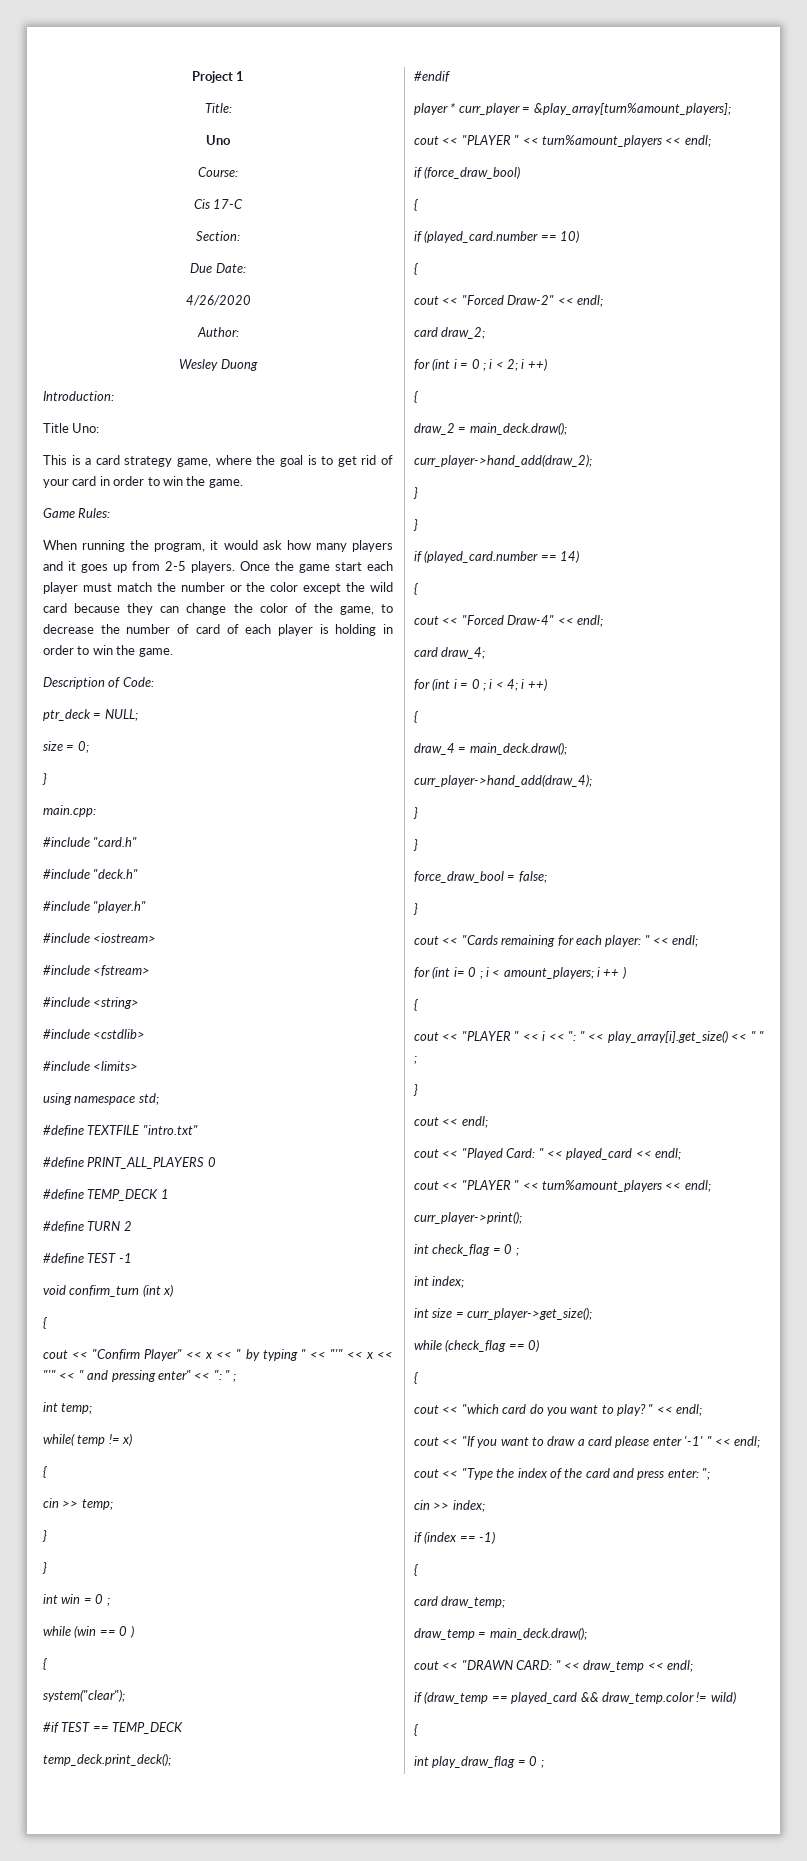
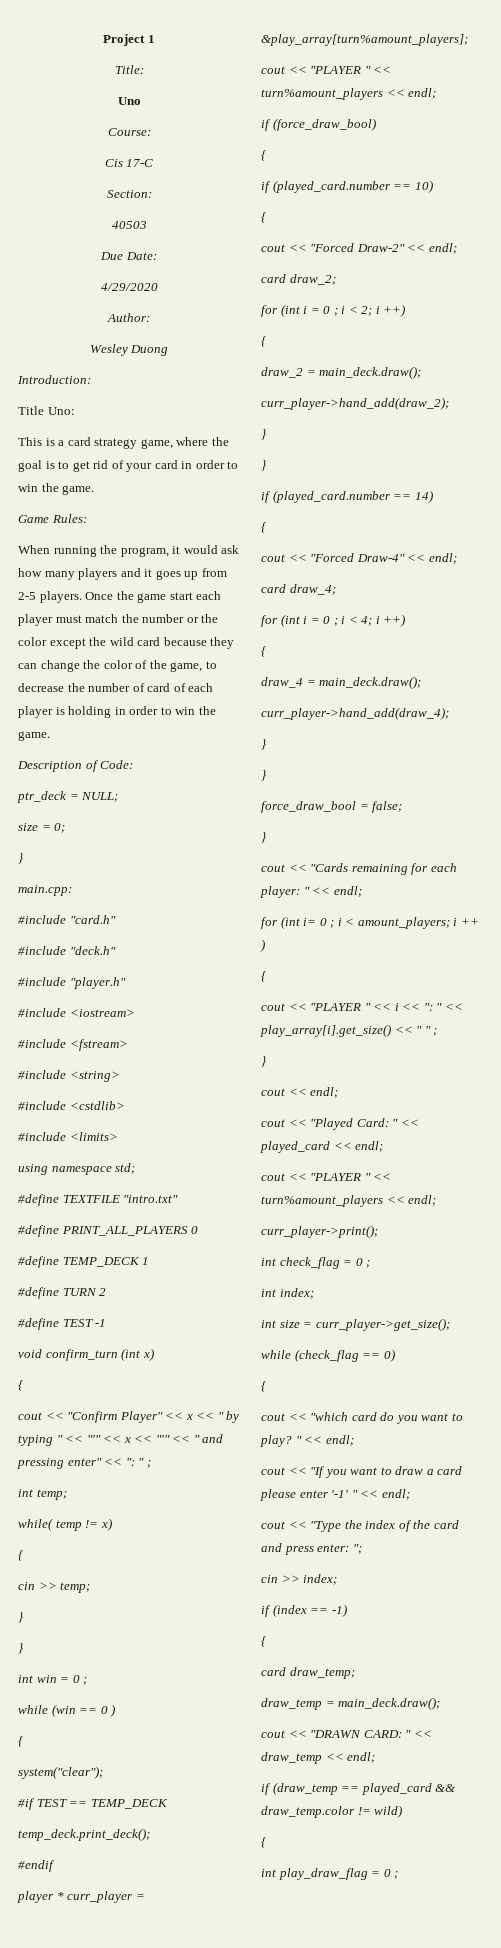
+ 40503
- 4/26/2020
+ 4/29/2020

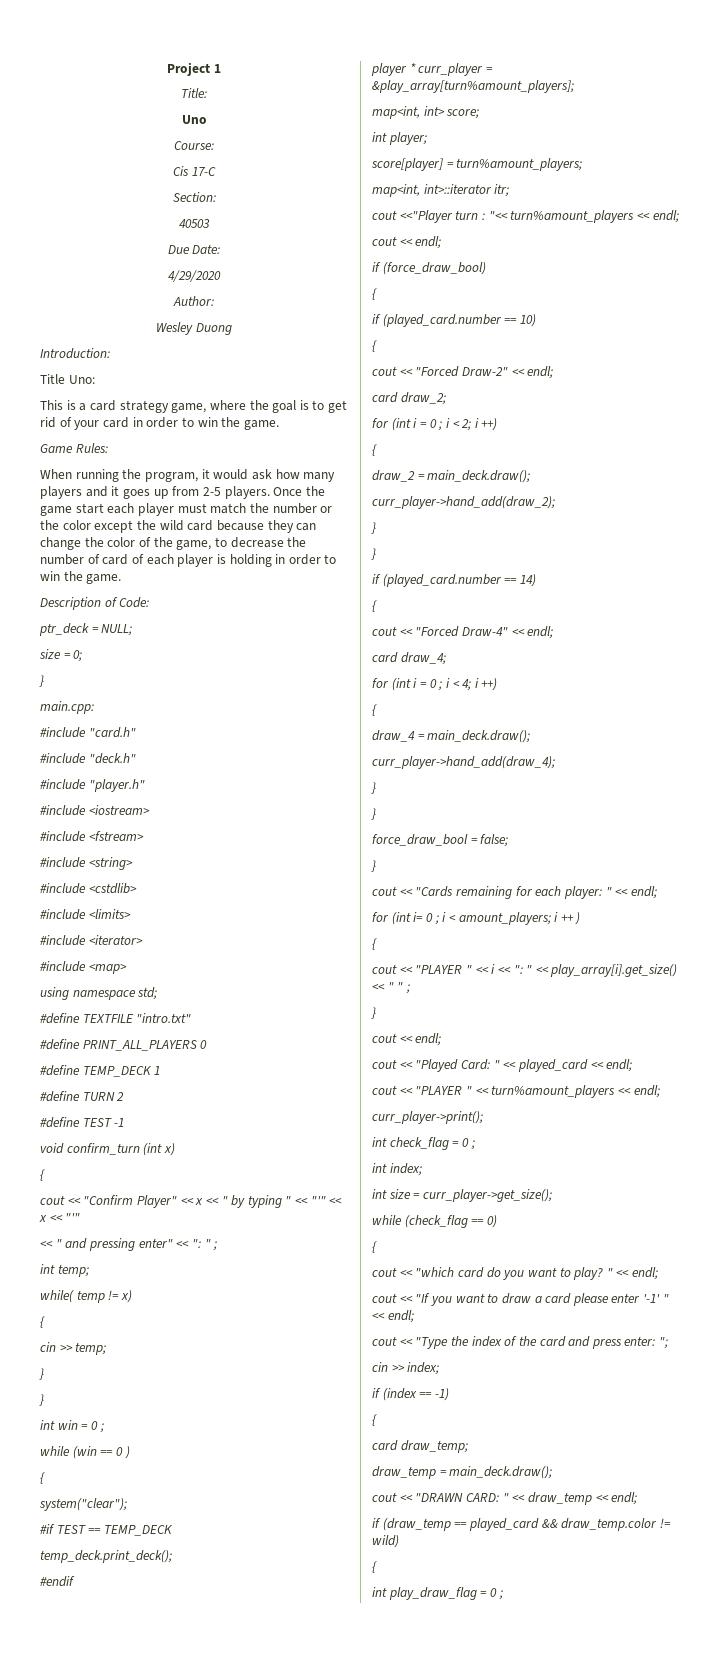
+ #include <iterator>
+ #include <map>
- cout << "Confirm Player" << x << " by typing " << "'" << x << "'" << " and pressing enter" << ": " ;
+ cout << "Confirm Player" << x << " by typing " << "'" << x << "'"
+ << " and pressing enter" << ": " ;
  player * curr_player = &play_array[turn%amount_players];
- cout << "PLAYER " << turn%amount_players << endl;
+ map<int, int> score;
+ int player;
+ score[player] = turn%amount_players;
+ map<int, int>::iterator itr;
+ cout <<"Player turn : "<< turn%amount_players << endl;
+ cout << endl;

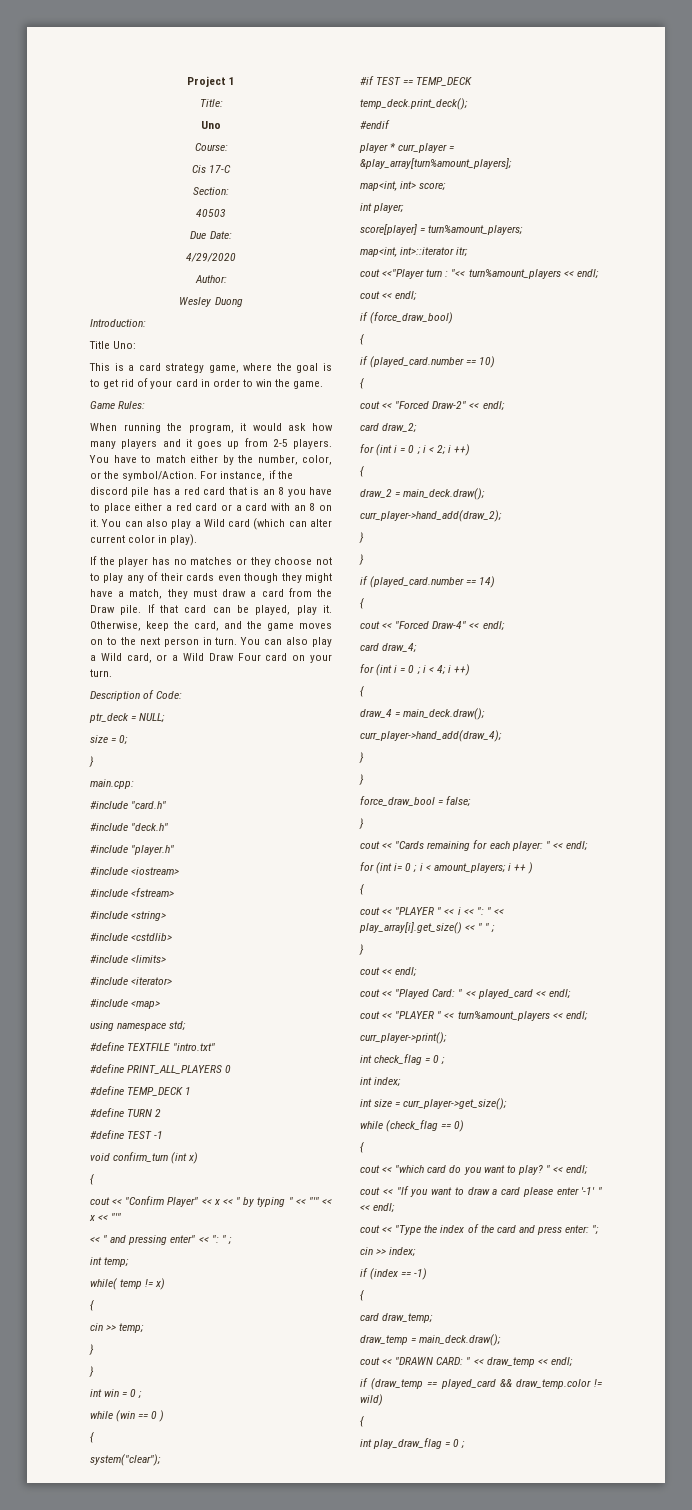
- Once the game start each player must match the number or the color except the wild card because they can change the color of the game, to decrease the number of card of each player is holding in order to win the game.
+ You have to match either by the number, color, or the symbol/Action. For instance, if the discord pile has a red card that is an 8 you have to place either a red card or a card with an 8 on it. You can also play a Wild card (which can alter current color in play).
+ If the player has no matches or they choose not to play any of their cards even though they might have a match, they must draw a card from the Draw pile. If that card can be played, play it. Otherwise, keep the card, and the game moves on to the next person in turn. You can also play a Wild card, or a Wild Draw Four card on your turn.

